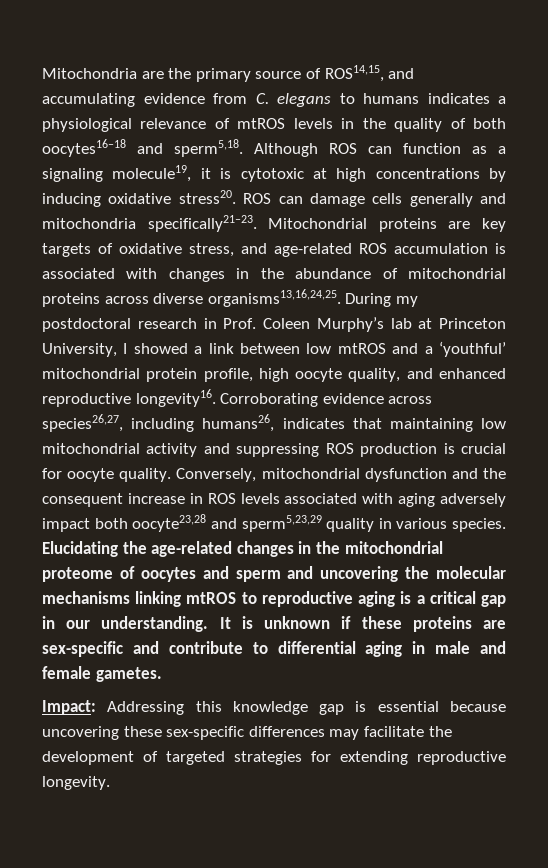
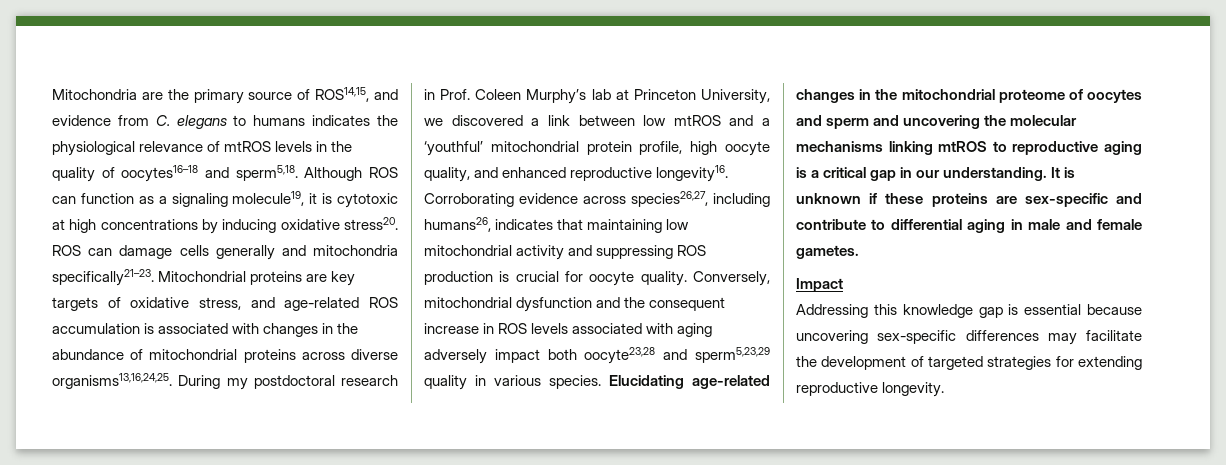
- Mitochondria are the primary source of ROS14,15, and accumulating evidence from C. elegans to humans indicates a physiological relevance of mtROS levels in the quality of both oocytes16–18 and sperm5,18.
+ Mitochondria are the primary source of ROS14,15, and evidence from C. elegans to humans indicates the physiological relevance of mtROS levels in the quality of oocytes16–18 and sperm5,18.
- During my postdoctoral research in Prof. Coleen Murphy’s lab at Princeton University, I showed a link between low mtROS and a ‘youthful’ mitochondrial protein profile, high oocyte quality, and enhanced reproductive longevity16.
+ During my postdoctoral research in Prof. Coleen Murphy’s lab at Princeton University, we discovered a link between low mtROS and a ‘youthful’ mitochondrial protein profile, high oocyte quality, and enhanced reproductive longevity16.
- Elucidating the age-related changes in the mitochondrial proteome of oocytes and sperm and uncovering the molecular mechanisms linking mtROS to reproductive aging is a critical gap in our understanding.
+ Elucidating age-related changes in the mitochondrial proteome of oocytes and sperm and uncovering the molecular mechanisms linking mtROS to reproductive aging is a critical gap in our understanding.
- Impact: Addressing this knowledge gap is essential because uncovering these sex-specific differences may facilitate the development of targeted strategies for extending reproductive longevity.
+ Impact
+ Addressing this knowledge gap is essential because uncovering sex-specific differences may facilitate the development of targeted strategies for extending reproductive longevity.

